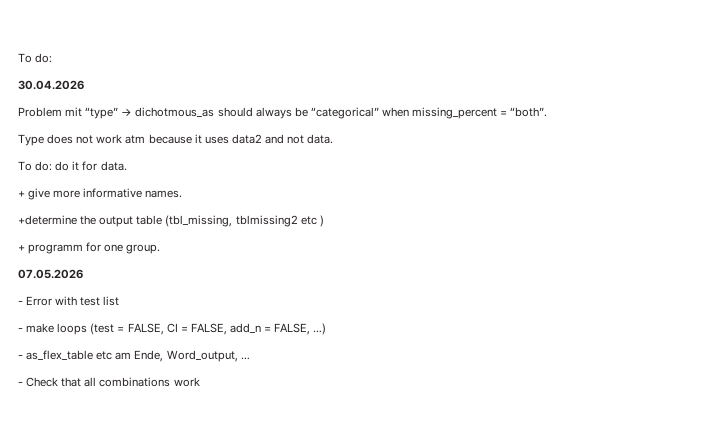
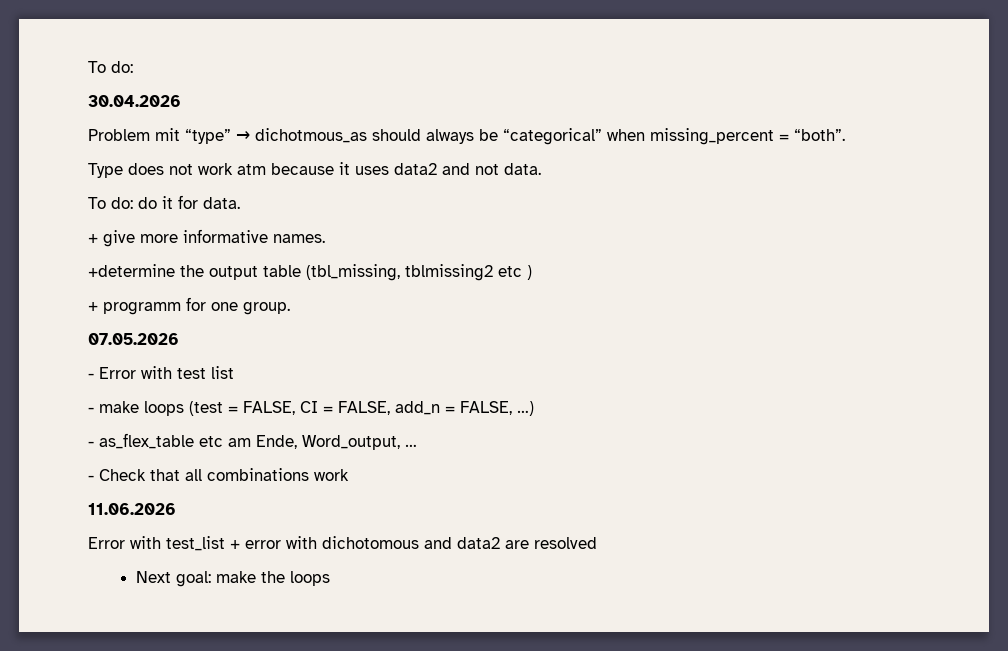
+ 11.06.2026
+ Error with test_list + error with dichotomous and data2 are resolved
+ Next goal: make the loops

